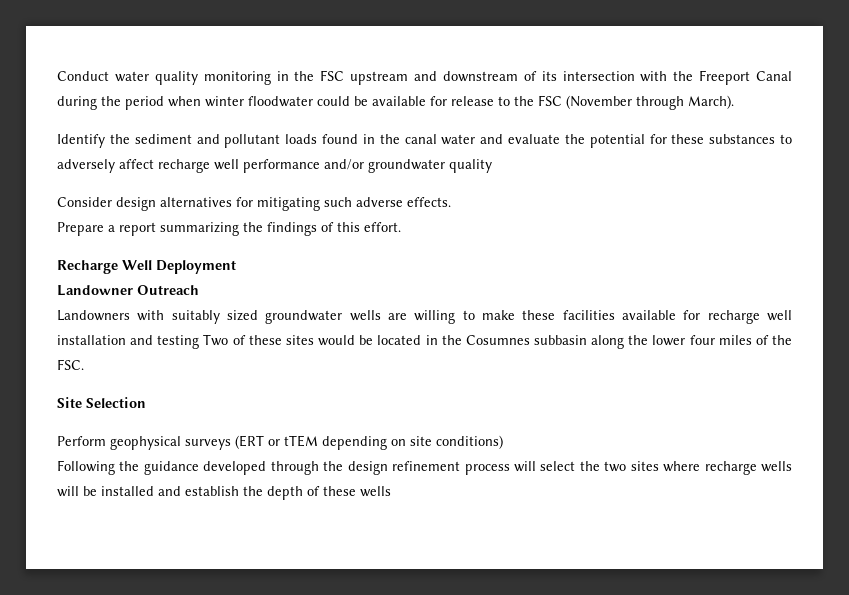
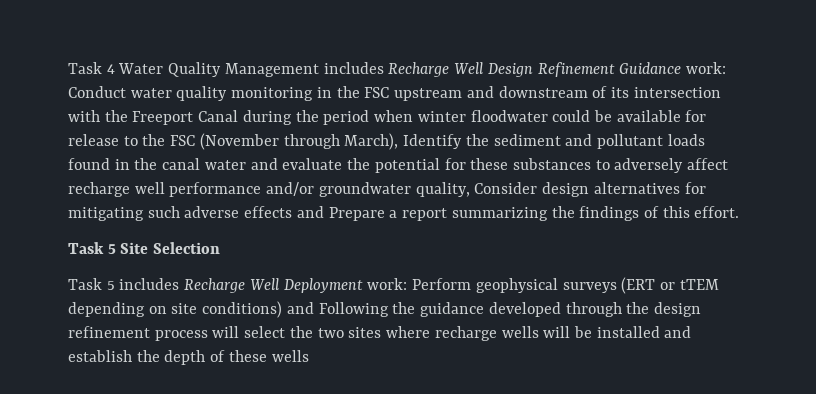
+ Task 4 Water Quality Management includes Recharge Well Design Refinement Guidance work:
- Conduct water quality monitoring in the FSC upstream and downstream of its intersection with the Freeport Canal during the period when winter floodwater could be available for release to the FSC (November through March).
- Identify the sediment and pollutant loads found in the canal water and evaluate the potential for these substances to adversely affect recharge well performance and/or groundwater quality
- Consider design alternatives for mitigating such adverse effects.
- Prepare a report summarizing the findings of this effort.
+ Conduct water quality monitoring in the FSC upstream and downstream of its intersection with the Freeport Canal during the period when winter floodwater could be available for release to the FSC (November through March), Identify the sediment and pollutant loads found in the canal water and evaluate the potential for these substances to adversely affect recharge well performance and/or groundwater quality, Consider design alternatives for mitigating such adverse effects and Prepare a report summarizing the findings of this effort.
- Recharge Well Deployment
- Landowner Outreach
- Landowners with suitably sized groundwater wells are willing to make these facilities available for recharge well installation and testing Two of these sites would be located in the Cosumnes subbasin along the lower four miles of the FSC.
- Site Selection
- Perform geophysical surveys (ERT or tTEM depending on site conditions)
- Following the guidance developed through the design refinement process will select the two sites where recharge wells will be installed and establish the depth of these wells
+ Task 5 Site Selection
+ Task 5 includes Recharge Well Deployment work: Perform geophysical surveys (ERT or tTEM depending on site conditions) and Following the guidance developed through the design refinement process will select the two sites where recharge wells will be installed and establish the depth of these wells

